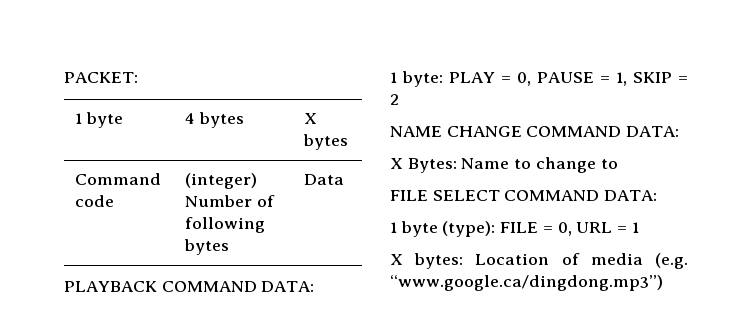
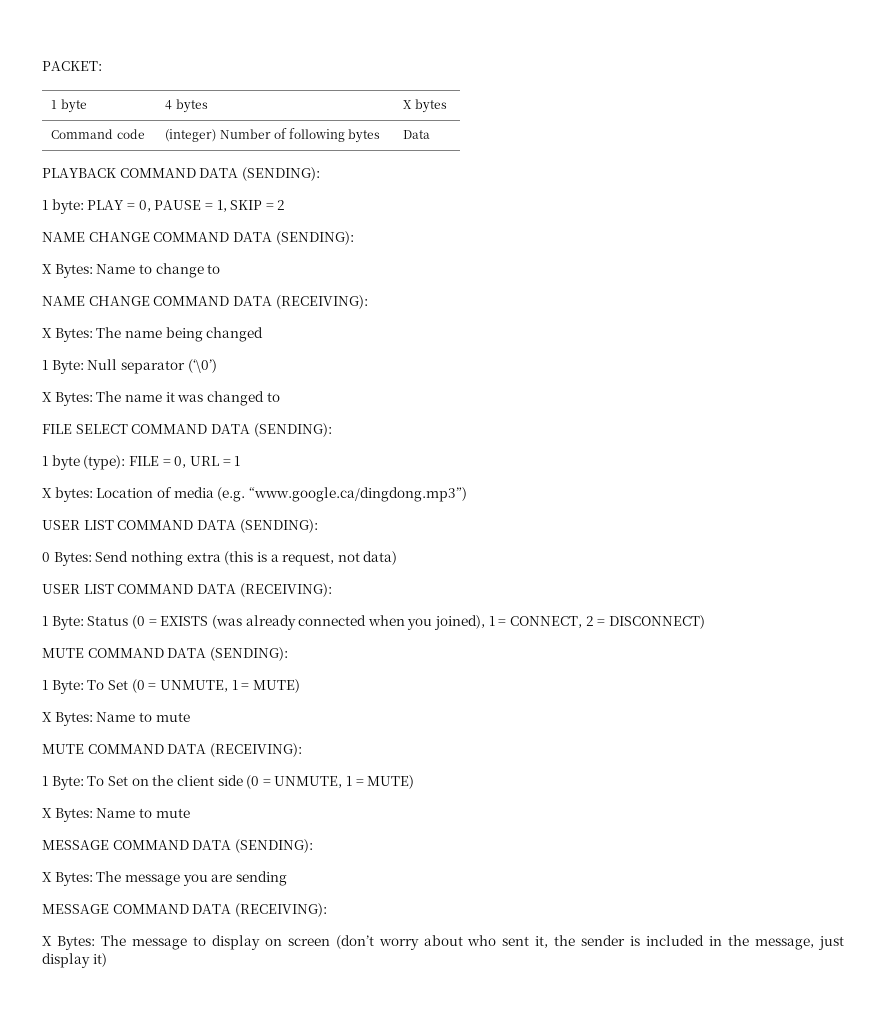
- PLAYBACK COMMAND DATA:
+ PLAYBACK COMMAND DATA (SENDING):
- NAME CHANGE COMMAND DATA:
+ NAME CHANGE COMMAND DATA (SENDING):
+ NAME CHANGE COMMAND DATA (RECEIVING):
+ X Bytes: The name being changed
+ 1 Byte: Null separator (‘\0’)
+ X Bytes: The name it was changed to
- FILE SELECT COMMAND DATA:
+ FILE SELECT COMMAND DATA (SENDING):
+ USER LIST COMMAND DATA (SENDING):
+ 0 Bytes: Send nothing extra (this is a request, not data)
+ USER LIST COMMAND DATA (RECEIVING):
+ 1 Byte: Status (0 = EXISTS (was already connected when you joined), 1 = CONNECT, 2 = DISCONNECT)
+ MUTE COMMAND DATA (SENDING):
+ 1 Byte: To Set (0 = UNMUTE, 1 = MUTE)
+ X Bytes: Name to mute
+ MUTE COMMAND DATA (RECEIVING):
+ 1 Byte: To Set on the client side (0 = UNMUTE, 1 = MUTE)
+ X Bytes: Name to mute
+ MESSAGE COMMAND DATA (SENDING):
+ X Bytes: The message you are sending
+ MESSAGE COMMAND DATA (RECEIVING):
+ X Bytes: The message to display on screen (don’t worry about who sent it, the sender is included in the message, just display it)

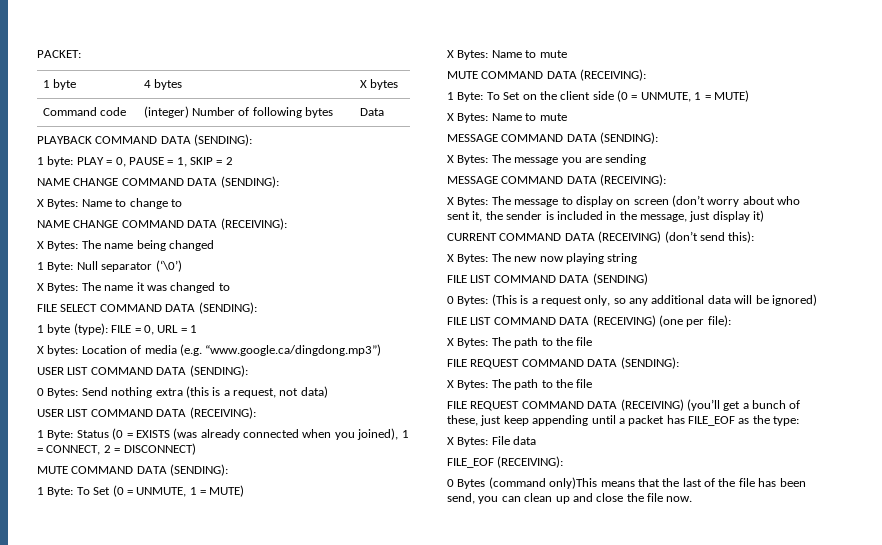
+ CURRENT COMMAND DATA (RECEIVING) (don’t send this):
+ X Bytes: The new now playing string
+ FILE LIST COMMAND DATA (SENDING)
+ 0 Bytes: (This is a request only, so any additional data will be ignored)
+ FILE LIST COMMAND DATA (RECEIVING) (one per file):
+ X Bytes: The path to the file
+ FILE REQUEST COMMAND DATA (SENDING):
+ X Bytes: The path to the file
+ FILE REQUEST COMMAND DATA (RECEIVING) (you’ll get a bunch of these, just keep appending until a packet has FILE_EOF as the type:
+ X Bytes: File data
+ FILE_EOF (RECEIVING):
+ 0 Bytes (command only)This means that the last of the file has been send, you can clean up and close the file now.

